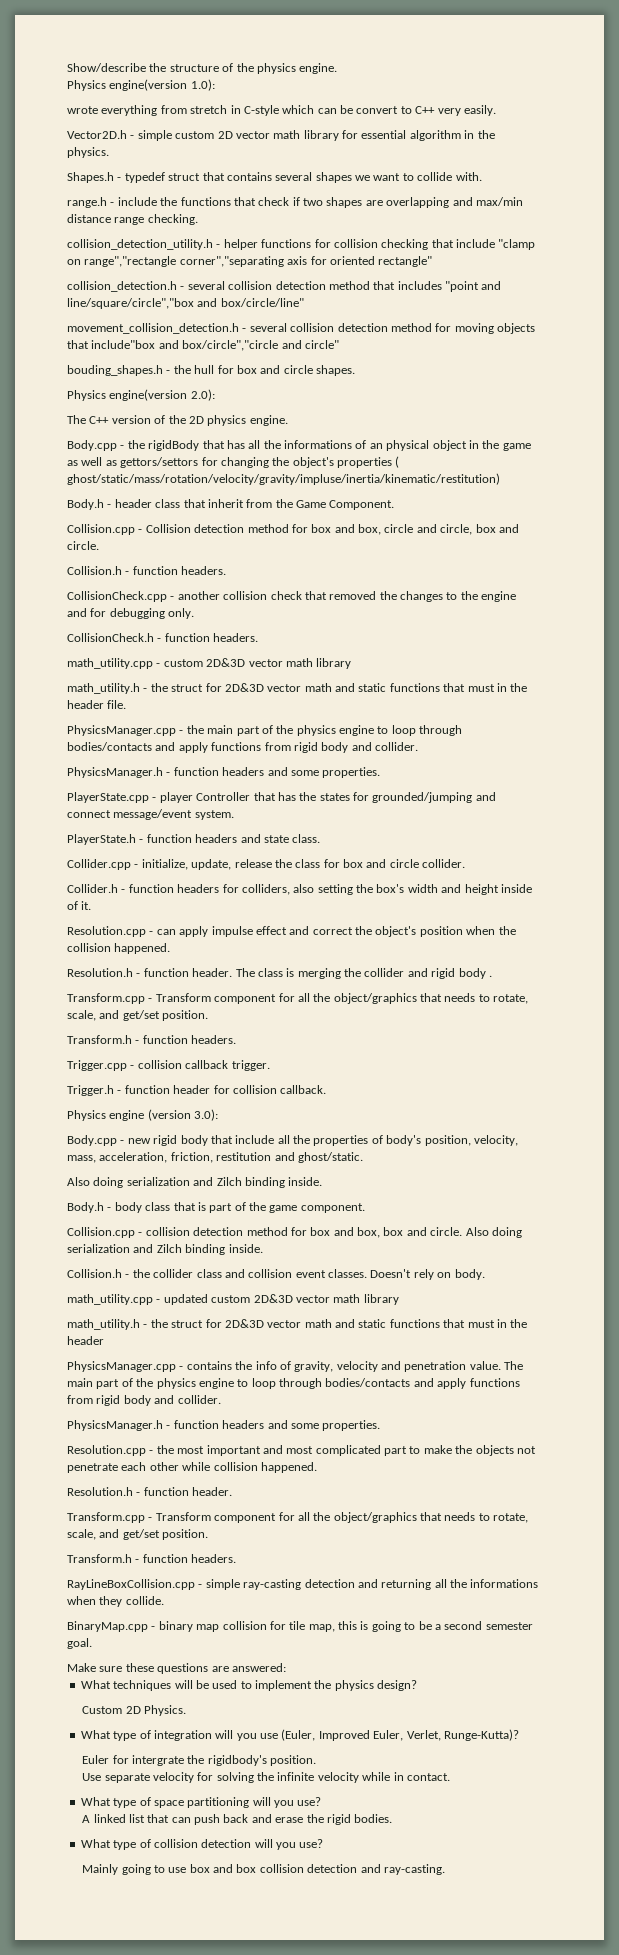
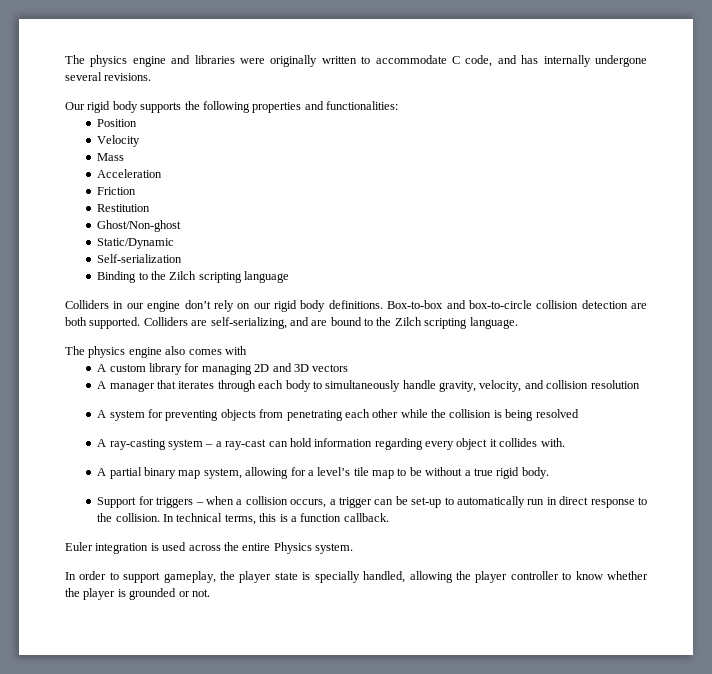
- Show/describe the structure of the physics engine.
- Physics engine(version 1.0):
- wrote everything from stretch in C-style which can be convert to C++ very easily.
- Vector2D.h - simple custom 2D vector math library for essential algorithm in the physics.
- Shapes.h - typedef struct that contains several shapes we want to collide with.
- range.h - include the functions that check if two shapes are overlapping and max/min distance range checking.
- collision_detection_utility.h - helper functions for collision checking that include "clamp on range","rectangle corner","separating axis for oriented rectangle"
- collision_detection.h - several collision detection method that includes "point and line/square/circle","box and box/circle/line"
- movement_collision_detection.h - several collision detection method for moving objects that include"box and box/circle","circle and circle"
- bouding_shapes.h - the hull for box and circle shapes.
- Physics engine(version 2.0):
- The C++ version of the 2D physics engine.
- Body.cpp - the rigidBody that has all the informations of an physical object in the game as well as gettors/settors for changing the object's properties ( ghost/static/mass/rotation/velocity/gravity/impluse/inertia/kinematic/restitution)
- Body.h - header class that inherit from the Game Component.
- Collision.cpp - Collision detection method for box and box, circle and circle, box and circle.
- Collision.h - function headers.
- CollisionCheck.cpp - another collision check that removed the changes to the engine and for debugging only.
- CollisionCheck.h - function headers.
- math_utility.cpp - custom 2D&3D vector math library
- math_utility.h - the struct for 2D&3D vector math and static functions that must in the header file.
- PhysicsManager.cpp - the main part of the physics engine to loop through bodies/contacts and apply functions from rigid body and collider.
- PhysicsManager.h - function headers and some properties.
- PlayerState.cpp - player Controller that has the states for grounded/jumping and connect message/event system.
- PlayerState.h - function headers and state class.
- Collider.cpp - initialize, update, release the class for box and circle collider.
- Collider.h - function headers for colliders, also setting the box's width and height inside of it.
- Resolution.cpp - can apply impulse effect and correct the object's position when the collision happened.
- Resolution.h - function header. The class is merging the collider and rigid body .
- Transform.cpp - Transform component for all the object/graphics that needs to rotate, scale, and get/set position.
- Transform.h - function headers.
- Trigger.cpp - collision callback trigger.
- Trigger.h - function header for collision callback.
- Physics engine (version 3.0):
- Body.cpp - new rigid body that include all the properties of body's position, velocity, mass, acceleration, friction, restitution and ghost/static.
- Also doing serialization and Zilch binding inside.
- Body.h - body class that is part of the game component.
- Collision.cpp - collision detection method for box and box, box and circle. Also doing serialization and Zilch binding inside.
- Collision.h - the collider class and collision event classes. Doesn't rely on body.
- math_utility.cpp - updated custom 2D&3D vector math library
- math_utility.h - the struct for 2D&3D vector math and static functions that must in the header
- PhysicsManager.cpp - contains the info of gravity, velocity and penetration value. The main part of the physics engine to loop through bodies/contacts and apply functions from rigid body and collider.
- PhysicsManager.h - function headers and some properties.
- Resolution.cpp - the most important and most complicated part to make the objects not penetrate each other while collision happened.
- Resolution.h - function header.
- Transform.cpp - Transform component for all the object/graphics that needs to rotate, scale, and get/set position.
- Transform.h - function headers.
- RayLineBoxCollision.cpp - simple ray-casting detection and returning all the informations when they collide.
- BinaryMap.cpp - binary map collision for tile map, this is going to be a second semester goal.
- Make sure these questions are answered:
- What techniques will be used to implement the physics design?
- Custom 2D Physics.
- What type of integration will you use (Euler, Improved Euler, Verlet, Runge-Kutta)?
- Euler for intergrate the rigidbody's position.
- Use separate velocity for solving the infinite velocity while in contact.
- What type of space partitioning will you use?
- A linked list that can push back and erase the rigid bodies.
- What type of collision detection will you use?
- Mainly going to use box and box collision detection and ray-casting.
+ The physics engine and libraries were originally written to accommodate C code, and has internally undergone several revisions.
+ Our rigid body supports the following properties and functionalities:
+ Position
+ Velocity
+ Mass
+ Acceleration
+ Friction
+ Restitution
+ Ghost/Non-ghost
+ Static/Dynamic
+ Self-serialization
+ Binding to the Zilch scripting language
+ Colliders in our engine don’t rely on our rigid body definitions. Box-to-box and box-to-circle collision detection are both supported. Colliders are self-serializing, and are bound to the Zilch scripting language.
+ The physics engine also comes with
+ A custom library for managing 2D and 3D vectors
+ A manager that iterates through each body to simultaneously handle gravity, velocity, and collision resolution
+ A system for preventing objects from penetrating each other while the collision is being resolved
+ A ray-casting system – a ray-cast can hold information regarding every object it collides with.
+ A partial binary map system, allowing for a level’s tile map to be without a true rigid body.
+ Support for triggers – when a collision occurs, a trigger can be set-up to automatically run in direct response to the collision. In technical terms, this is a function callback.
+ Euler integration is used across the entire Physics system.
+ In order to support gameplay, the player state is specially handled, allowing the player controller to know whether the player is grounded or not.

